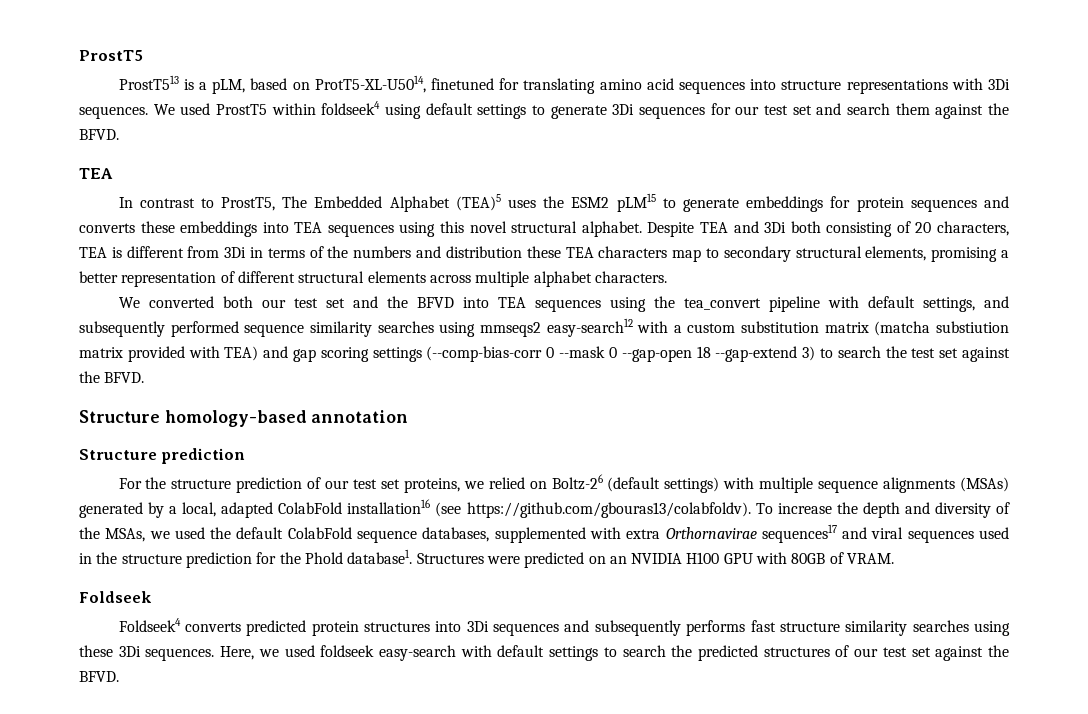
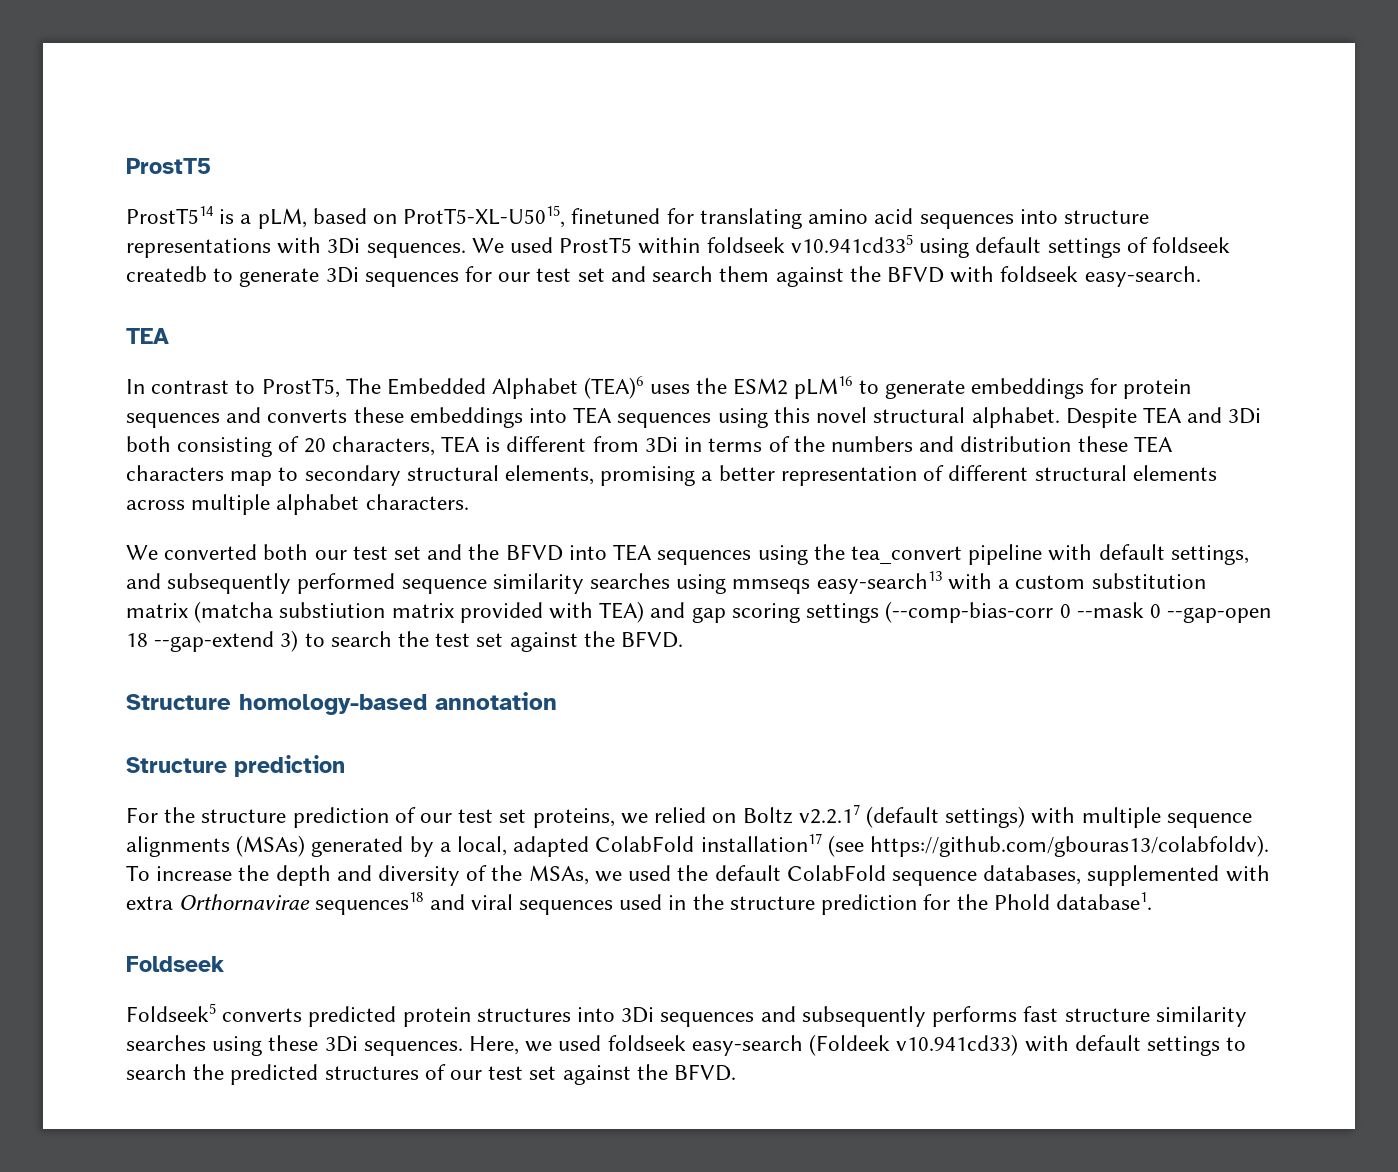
- ProstT513 is a pLM, based on ProtT5-XL-U5014, finetuned for translating amino acid sequences into structure representations with 3Di sequences.
+ ProstT514 is a pLM, based on ProtT5-XL-U5015, finetuned for translating amino acid sequences into structure representations with 3Di sequences.
- We used ProstT5 within foldseek4 using default settings to generate 3Di sequences for our test set and search them against the BFVD.
+ We used ProstT5 within foldseek v10.941cd335 using default settings of foldseek createdb to generate 3Di sequences for our test set and search them against the BFVD with foldseek easy-search.
- In contrast to ProstT5, The Embedded Alphabet (TEA)5 uses the ESM2 pLM15 to generate embeddings for protein sequences and converts these embeddings into TEA sequences using this novel structural alphabet.
+ In contrast to ProstT5, The Embedded Alphabet (TEA)6 uses the ESM2 pLM16 to generate embeddings for protein sequences and converts these embeddings into TEA sequences using this novel structural alphabet.
- We converted both our test set and the BFVD into TEA sequences using the tea_convert pipeline with default settings, and subsequently performed sequence similarity searches using mmseqs2 easy-search12 with a custom substitution matrix (matcha substiution matrix provided with TEA) and gap scoring settings (--comp-bias-corr 0 --mask 0 --gap-open 18 --gap-extend 3) to search the test set against the BFVD.
+ We converted both our test set and the BFVD into TEA sequences using the tea_convert pipeline with default settings, and subsequently performed sequence similarity searches using mmseqs easy-search13 with a custom substitution matrix (matcha substiution matrix provided with TEA) and gap scoring settings (--comp-bias-corr 0 --mask 0 --gap-open 18 --gap-extend 3) to search the test set against the BFVD.
- For the structure prediction of our test set proteins, we relied on Boltz-26 (default settings) with multiple sequence alignments (MSAs) generated by a local, adapted ColabFold installation16 (see https://github.com/gbouras13/colabfoldv). To increase the depth and diversity of the MSAs, we used the default ColabFold sequence databases, supplemented with extra Orthornavirae sequences17 and viral sequences used in the structure prediction for the Phold database1. Structures were predicted on an NVIDIA H100 GPU with 80GB of VRAM.
+ For the structure prediction of our test set proteins, we relied on Boltz v2.2.17 (default settings) with multiple sequence alignments (MSAs) generated by a local, adapted ColabFold installation17 (see https://github.com/gbouras13/colabfoldv). To increase the depth and diversity of the MSAs, we used the default ColabFold sequence databases, supplemented with extra Orthornavirae sequences18 and viral sequences used in the structure prediction for the Phold database1.
- Foldseek4 converts predicted protein structures into 3Di sequences and subsequently performs fast structure similarity searches using these 3Di sequences.
+ Foldseek5 converts predicted protein structures into 3Di sequences and subsequently performs fast structure similarity searches using these 3Di sequences.
- Here, we used foldseek easy-search with default settings to search the predicted structures of our test set against the BFVD.
+ Here, we used foldseek easy-search (Foldeek v10.941cd33) with default settings to search the predicted structures of our test set against the BFVD.

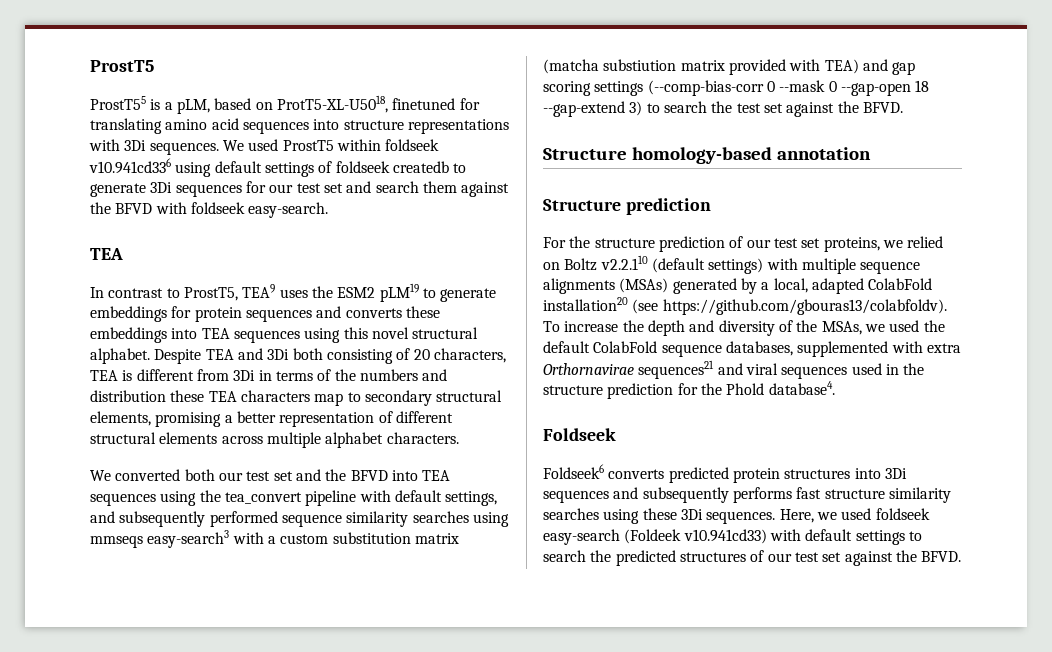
- ProstT514 is a pLM, based on ProtT5-XL-U5015, finetuned for translating amino acid sequences into structure representations with 3Di sequences.
+ ProstT55 is a pLM, based on ProtT5-XL-U5018, finetuned for translating amino acid sequences into structure representations with 3Di sequences.
- We used ProstT5 within foldseek v10.941cd335 using default settings of foldseek createdb to generate 3Di sequences for our test set and search them against the BFVD with foldseek easy-search.
+ We used ProstT5 within foldseek v10.941cd336 using default settings of foldseek createdb to generate 3Di sequences for our test set and search them against the BFVD with foldseek easy-search.
- In contrast to ProstT5, The Embedded Alphabet (TEA)6 uses the ESM2 pLM16 to generate embeddings for protein sequences and converts these embeddings into TEA sequences using this novel structural alphabet.
+ In contrast to ProstT5, TEA9 uses the ESM2 pLM19 to generate embeddings for protein sequences and converts these embeddings into TEA sequences using this novel structural alphabet.
- We converted both our test set and the BFVD into TEA sequences using the tea_convert pipeline with default settings, and subsequently performed sequence similarity searches using mmseqs easy-search13 with a custom substitution matrix (matcha substiution matrix provided with TEA) and gap scoring settings (--comp-bias-corr 0 --mask 0 --gap-open 18 --gap-extend 3) to search the test set against the BFVD.
+ We converted both our test set and the BFVD into TEA sequences using the tea_convert pipeline with default settings, and subsequently performed sequence similarity searches using mmseqs easy-search3 with a custom substitution matrix (matcha substiution matrix provided with TEA) and gap scoring settings (--comp-bias-corr 0 --mask 0 --gap-open 18 --gap-extend 3) to search the test set against the BFVD.
- For the structure prediction of our test set proteins, we relied on Boltz v2.2.17 (default settings) with multiple sequence alignments (MSAs) generated by a local, adapted ColabFold installation17 (see https://github.com/gbouras13/colabfoldv). To increase the depth and diversity of the MSAs, we used the default ColabFold sequence databases, supplemented with extra Orthornavirae sequences18 and viral sequences used in the structure prediction for the Phold database1.
+ For the structure prediction of our test set proteins, we relied on Boltz v2.2.110 (default settings) with multiple sequence alignments (MSAs) generated by a local, adapted ColabFold installation20 (see https://github.com/gbouras13/colabfoldv). To increase the depth and diversity of the MSAs, we used the default ColabFold sequence databases, supplemented with extra Orthornavirae sequences21 and viral sequences used in the structure prediction for the Phold database4.
- Foldseek5 converts predicted protein structures into 3Di sequences and subsequently performs fast structure similarity searches using these 3Di sequences.
+ Foldseek6 converts predicted protein structures into 3Di sequences and subsequently performs fast structure similarity searches using these 3Di sequences.

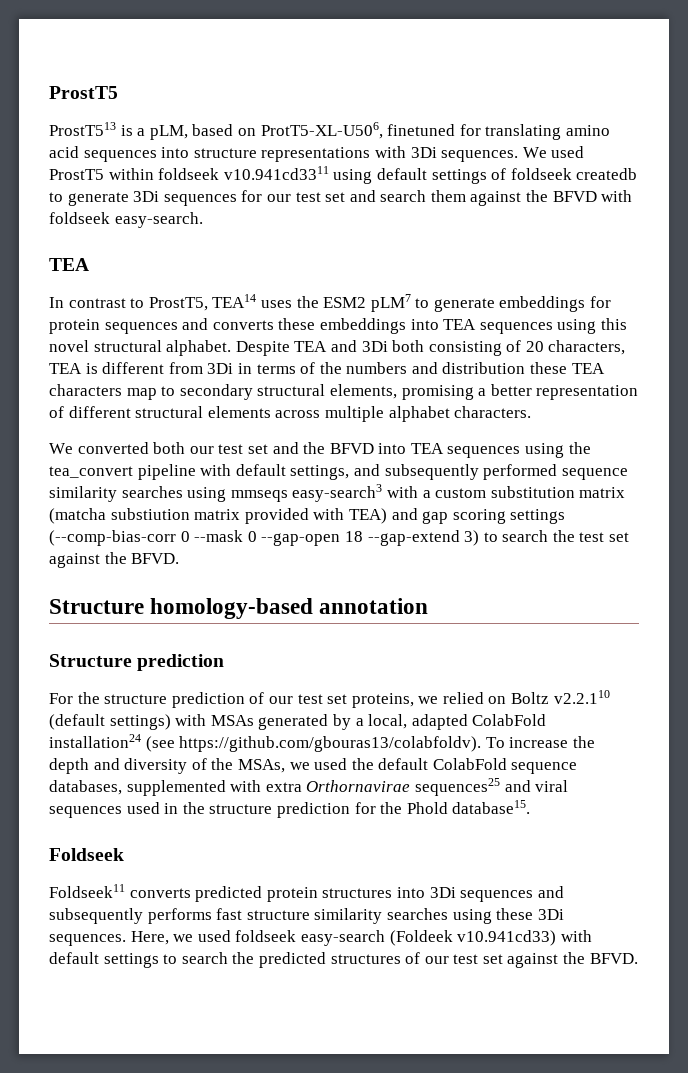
- ProstT55 is a pLM, based on ProtT5-XL-U5018, finetuned for translating amino acid sequences into structure representations with 3Di sequences.
+ ProstT513 is a pLM, based on ProtT5-XL-U506, finetuned for translating amino acid sequences into structure representations with 3Di sequences.
- We used ProstT5 within foldseek v10.941cd336 using default settings of foldseek createdb to generate 3Di sequences for our test set and search them against the BFVD with foldseek easy-search.
+ We used ProstT5 within foldseek v10.941cd3311 using default settings of foldseek createdb to generate 3Di sequences for our test set and search them against the BFVD with foldseek easy-search.
- In contrast to ProstT5, TEA9 uses the ESM2 pLM19 to generate embeddings for protein sequences and converts these embeddings into TEA sequences using this novel structural alphabet.
+ In contrast to ProstT5, TEA14 uses the ESM2 pLM7 to generate embeddings for protein sequences and converts these embeddings into TEA sequences using this novel structural alphabet.
- For the structure prediction of our test set proteins, we relied on Boltz v2.2.110 (default settings) with multiple sequence alignments (MSAs) generated by a local, adapted ColabFold installation20 (see https://github.com/gbouras13/colabfoldv). To increase the depth and diversity of the MSAs, we used the default ColabFold sequence databases, supplemented with extra Orthornavirae sequences21 and viral sequences used in the structure prediction for the Phold database4.
+ For the structure prediction of our test set proteins, we relied on Boltz v2.2.110 (default settings) with MSAs generated by a local, adapted ColabFold installation24 (see https://github.com/gbouras13/colabfoldv). To increase the depth and diversity of the MSAs, we used the default ColabFold sequence databases, supplemented with extra Orthornavirae sequences25 and viral sequences used in the structure prediction for the Phold database15.
- Foldseek6 converts predicted protein structures into 3Di sequences and subsequently performs fast structure similarity searches using these 3Di sequences.
+ Foldseek11 converts predicted protein structures into 3Di sequences and subsequently performs fast structure similarity searches using these 3Di sequences.

